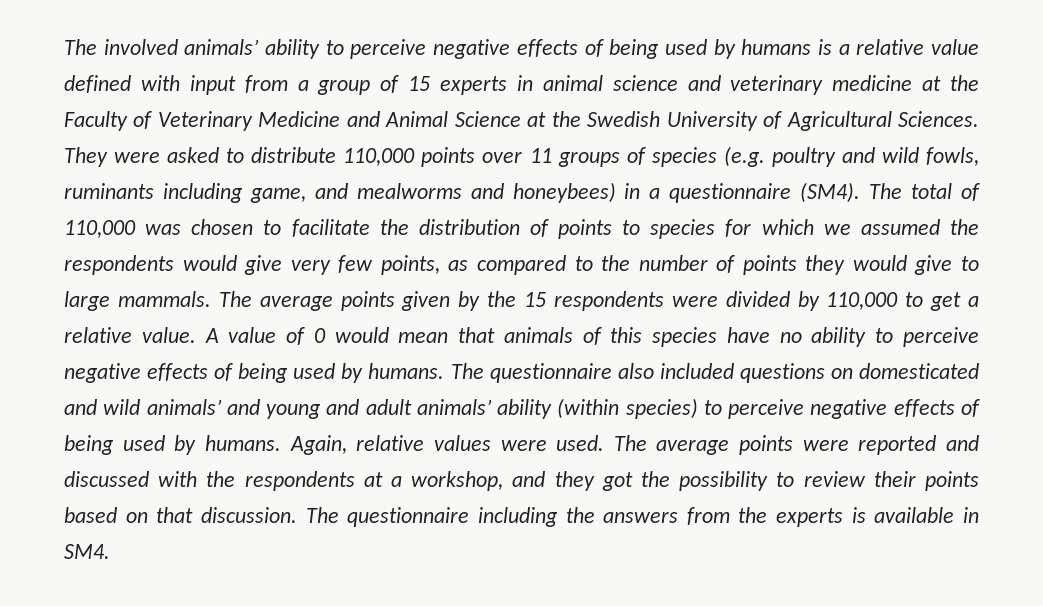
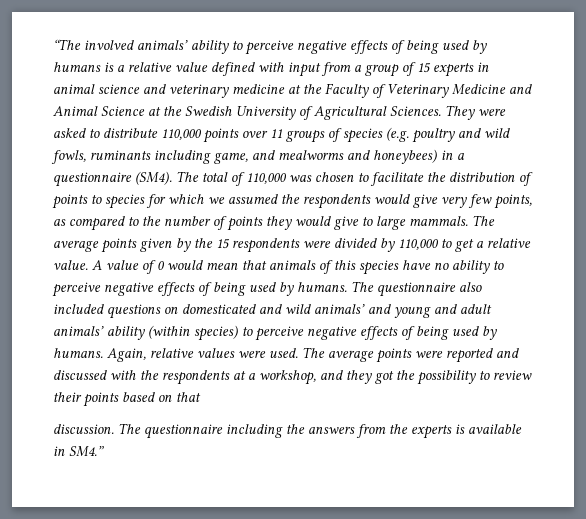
- The involved animals’ ability to perceive negative effects of being used by humans is a relative value defined with input from a group of 15 experts in animal science and veterinary medicine at the Faculty of Veterinary Medicine and Animal Science at the Swedish University of Agricultural Sciences.
+ “The involved animals’ ability to perceive negative effects of being used by humans is a relative value defined with input from a group of 15 experts in animal science and veterinary medicine at the Faculty of Veterinary Medicine and Animal Science at the Swedish University of Agricultural Sciences.
- The average points were reported and discussed with the respondents at a workshop, and they got the possibility to review their points based on that discussion.
+ The average points were reported and discussed with the respondents at a workshop, and they got the possibility to review their points based on that
+ discussion.
- The questionnaire including the answers from the experts is available in SM4.
+ The questionnaire including the answers from the experts is available in SM4.”

